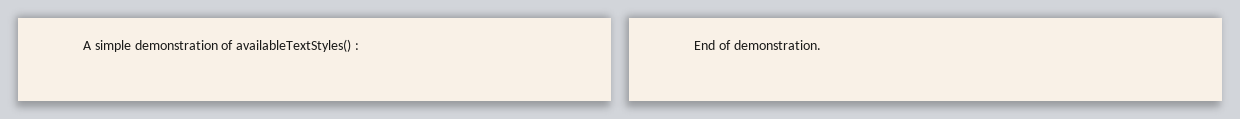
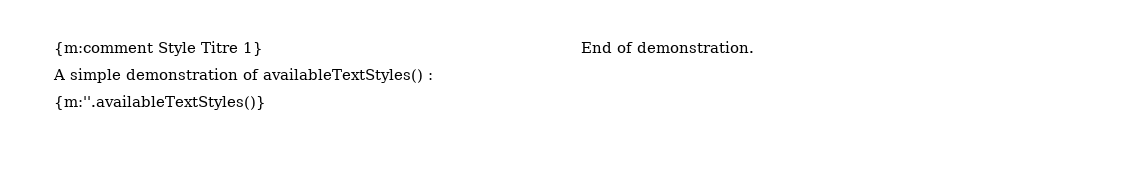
+ {m:comment Style Titre 1}
+ {m:''.availableTextStyles()}

